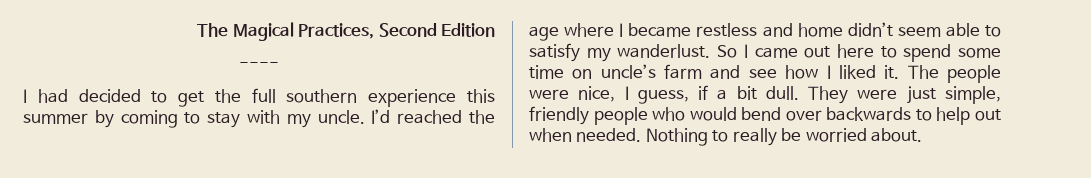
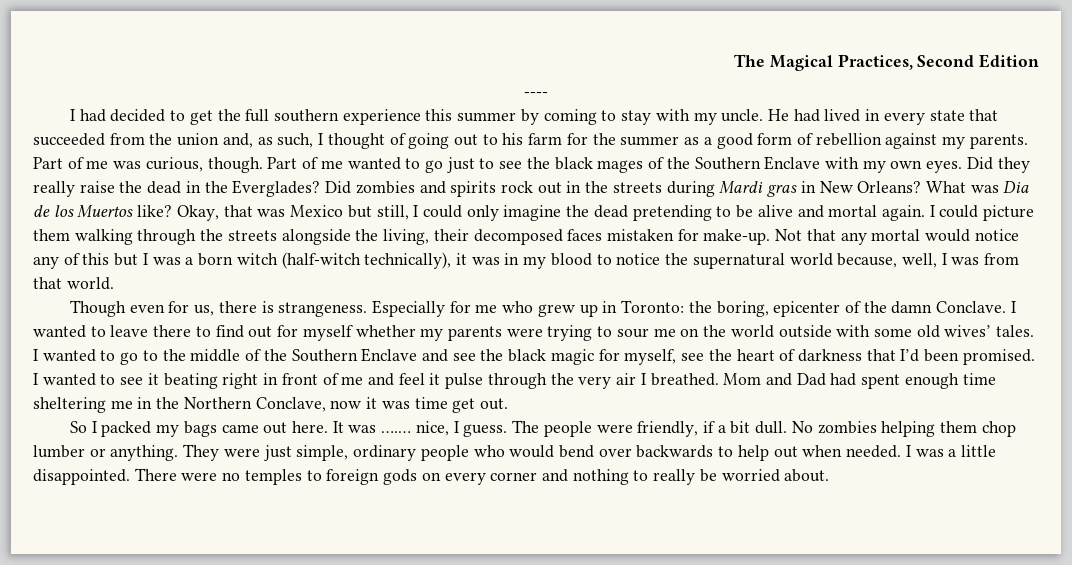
- I’d reached the age where I became restless and home didn’t seem able to satisfy my wanderlust. So I came out here to spend some time on uncle’s farm and see how I liked it. The people were nice, I guess, if a bit dull.
+ He had lived in every state that succeeded from the union and, as such, I thought of going out to his farm for the summer as a good form of rebellion against my parents. Part of me was curious, though. Part of me wanted to go just to see the black mages of the Southern Enclave with my own eyes. Did they really raise the dead in the Everglades? Did zombies and spirits rock out in the streets during Mardi gras in New Orleans? What was Dia de los Muertos like? Okay, that was Mexico but still, I could only imagine the dead pretending to be alive and mortal again. I could picture them walking through the streets alongside the living, their decomposed faces mistaken for make-up. Not that any mortal would notice any of this but I was a born witch (half-witch technically), it was in my blood to notice the supernatural world because, well, I was from that world.
+ Though even for us, there is strangeness. Especially for me who grew up in Toronto: the boring, epicenter of the damn Conclave. I wanted to leave there to find out for myself whether my parents were trying to sour me on the world outside with some old wives’ tales. I wanted to go to the middle of the Southern Enclave and see the black magic for myself, see the heart of darkness that I’d been promised. I wanted to see it beating right in front of me and feel it pulse through the very air I breathed. Mom and Dad had spent enough time sheltering me in the Northern Conclave, now it was time get out.
+ So I packed my bags came out here. It was ….… nice, I guess. The people were friendly, if a bit dull. No zombies helping them chop lumber or anything.
- They were just simple, friendly people who would bend over backwards to help out when needed.
+ They were just simple, ordinary people who would bend over backwards to help out when needed.
- Nothing to really be worried about.
+ I was a little disappointed. There were no temples to foreign gods on every corner and nothing to really be worried about.

